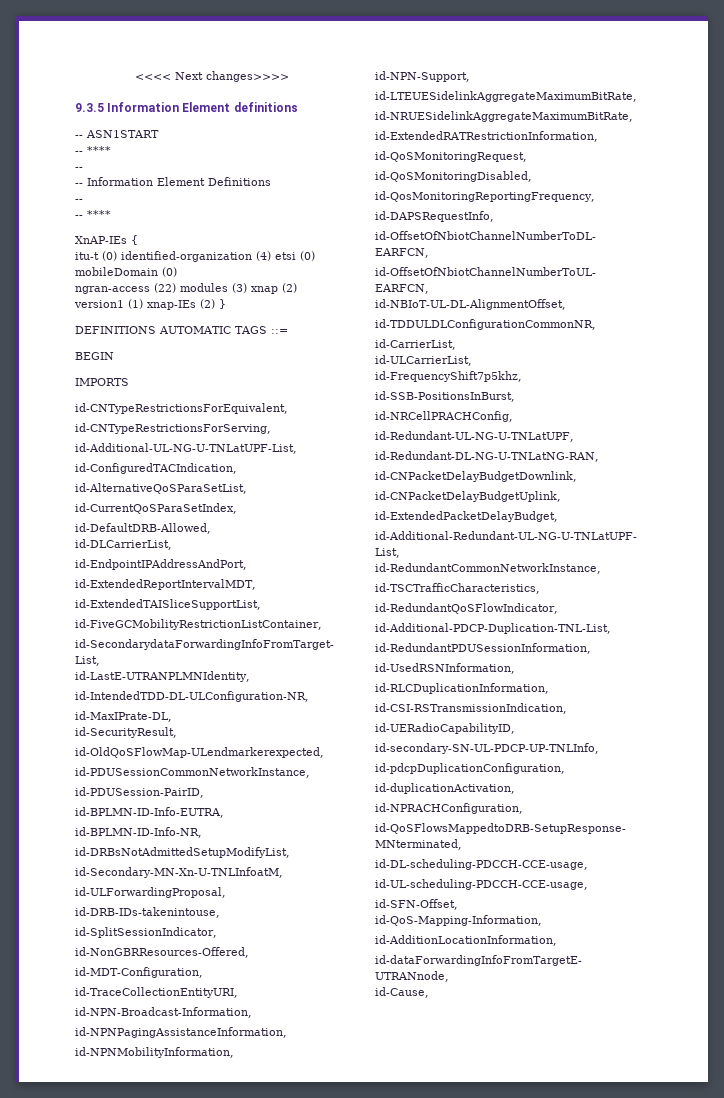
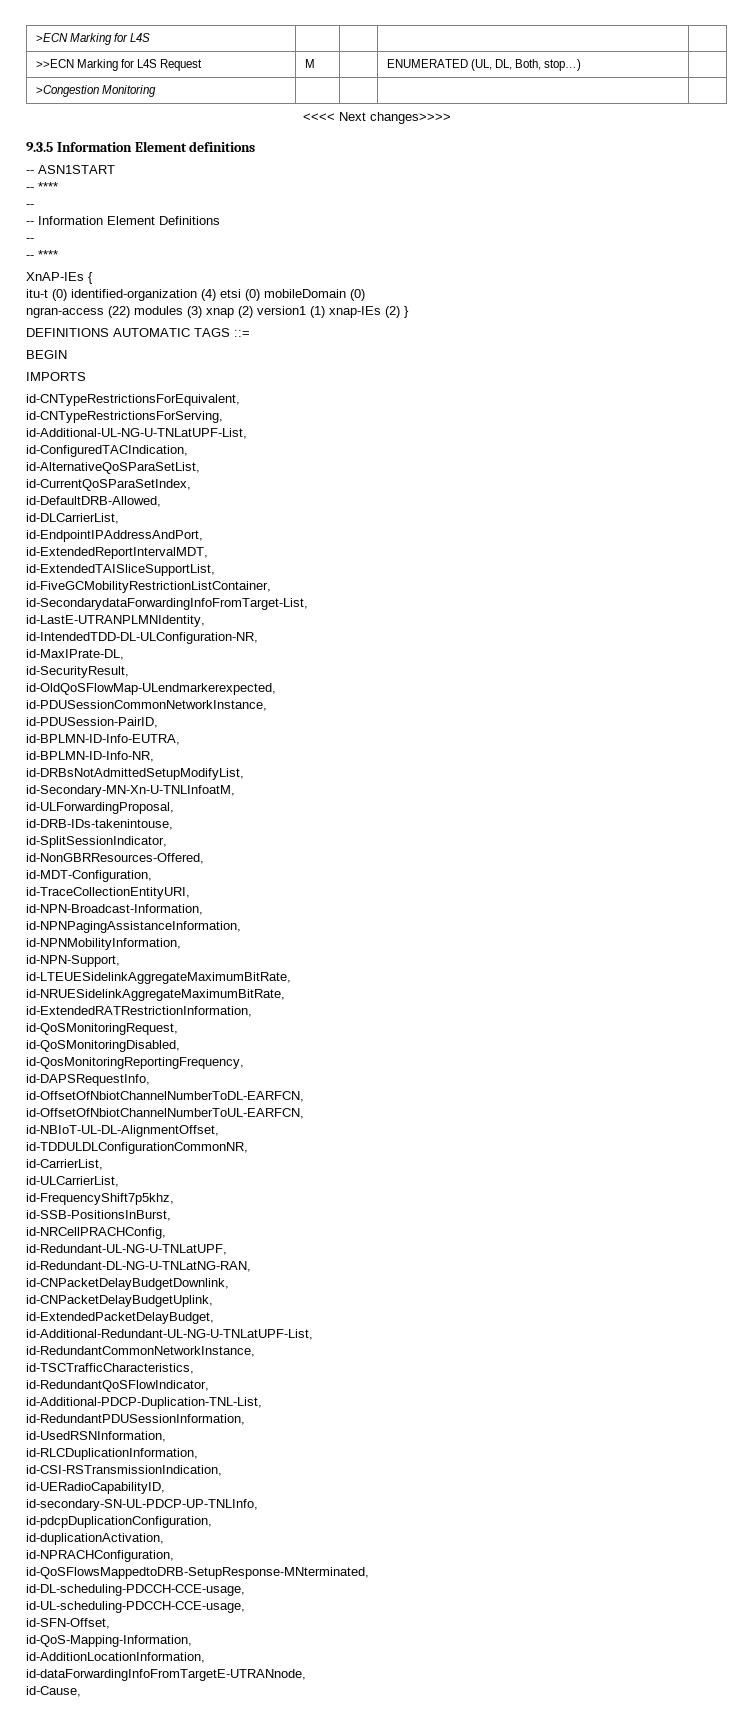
+ >ECN Marking for L4S | | | |
+ >>ECN Marking for L4S Request | M | | ENUMERATED (UL, DL, Both, stop…) |
+ >Congestion Monitoring | | | |

